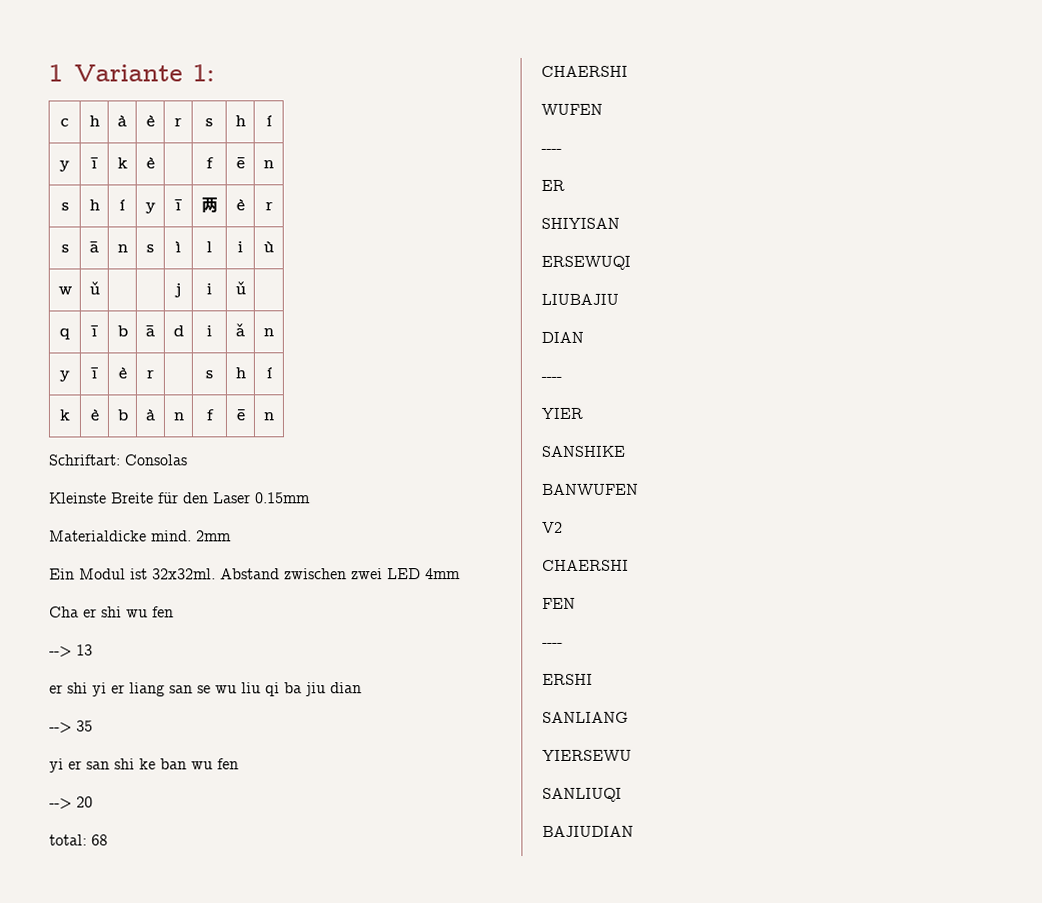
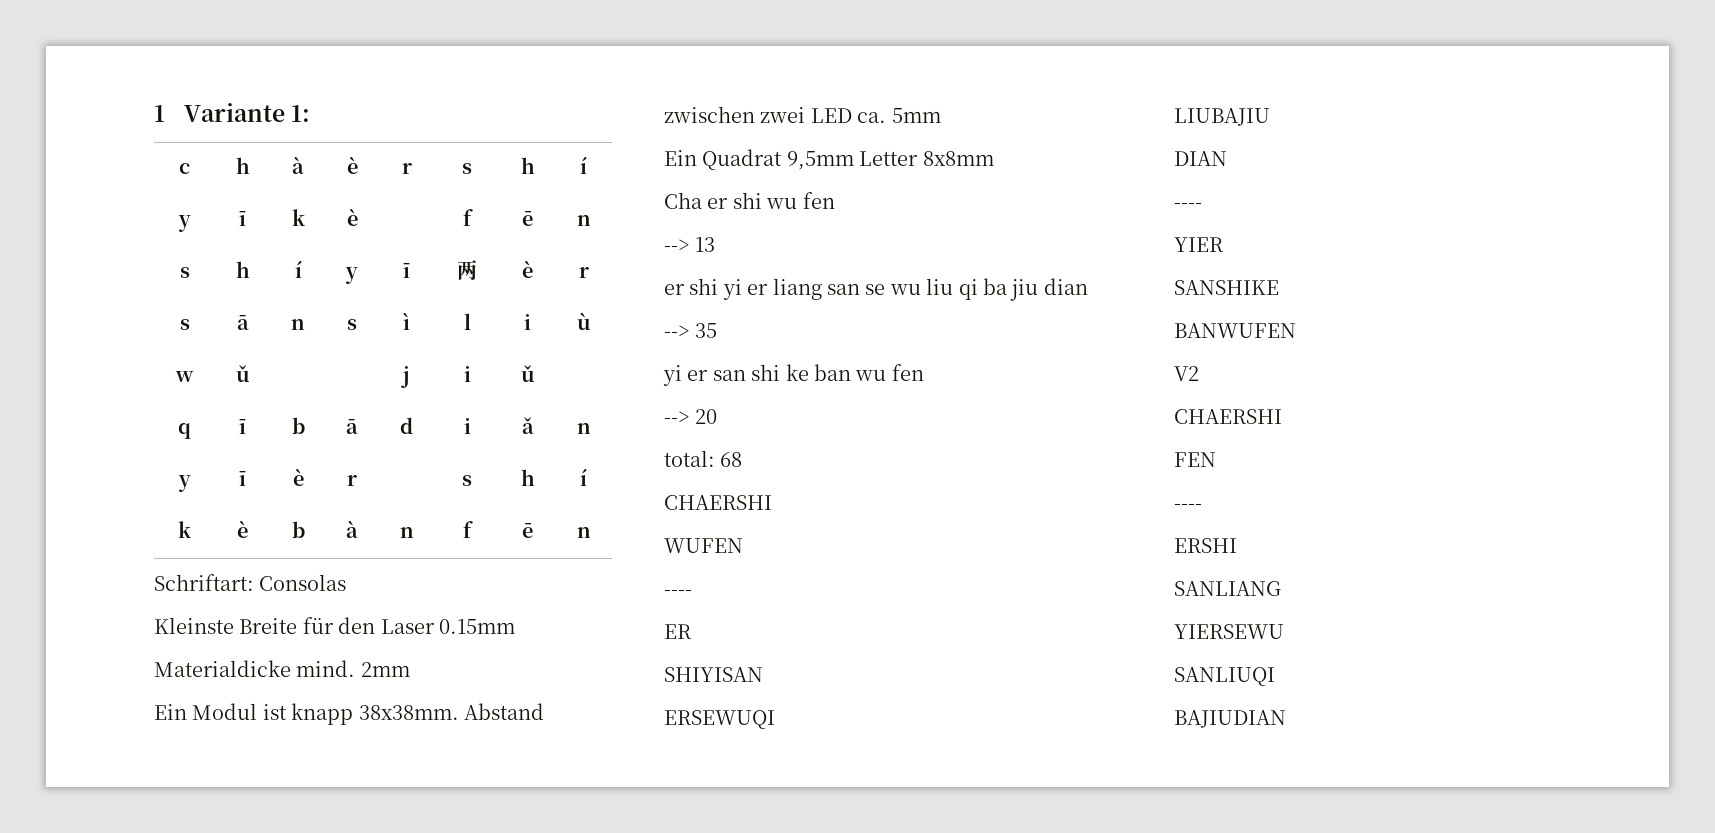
- Ein Modul ist 32x32ml.
+ Ein Modul ist knapp 38x38mm.
- Abstand zwischen zwei LED 4mm
+ Abstand zwischen zwei LED ca. 5mm
+ Ein Quadrat 9,5mm Letter 8x8mm

